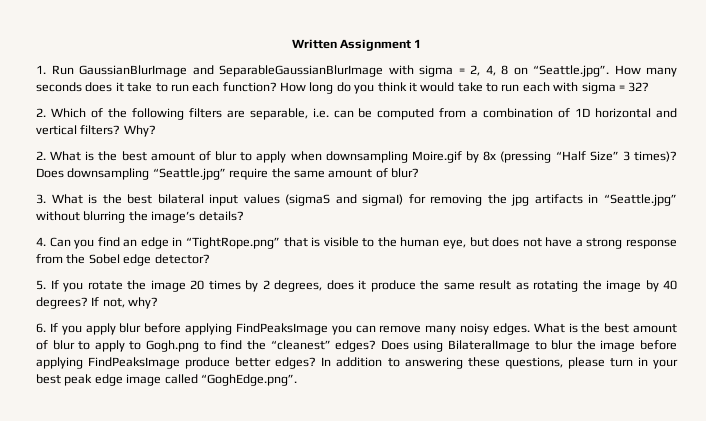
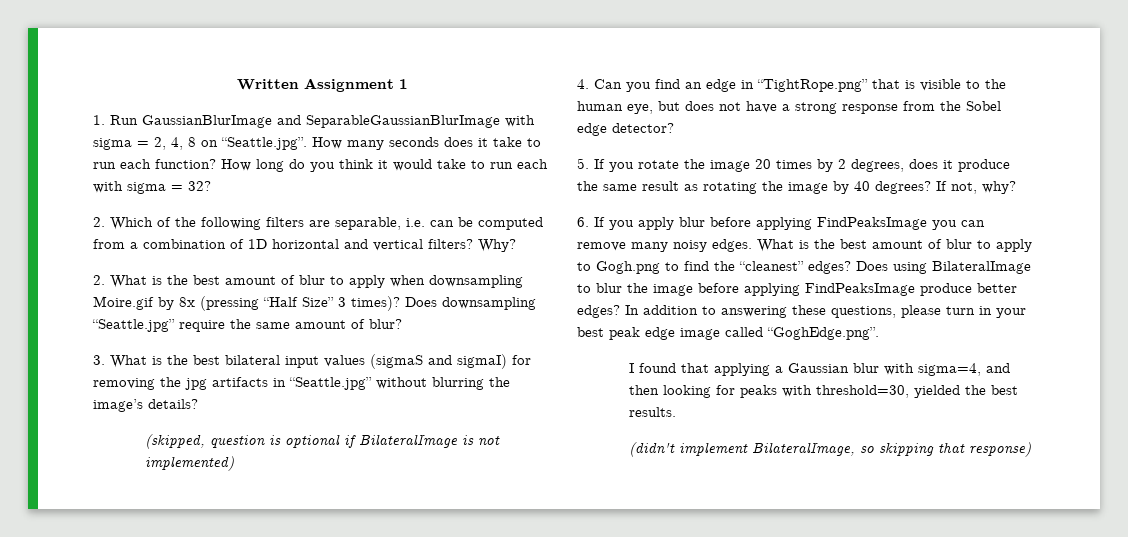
+ (skipped, question is optional if BilateralImage is not implemented)
+ I found that applying a Gaussian blur with sigma=4, and then looking for peaks with threshold=30, yielded the best results.
+ (didn't implement BilateralImage, so skipping that response)

